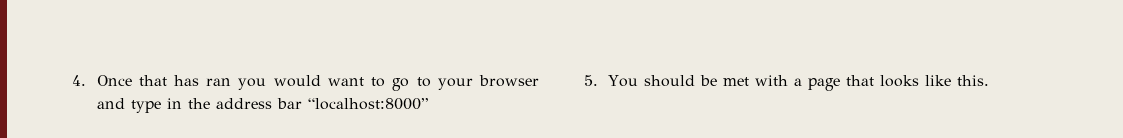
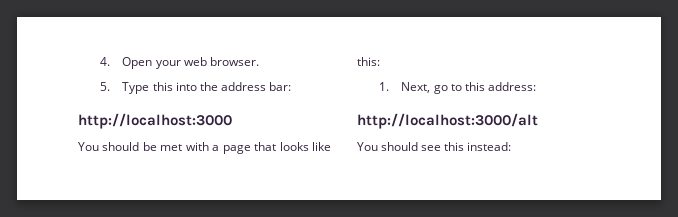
- 4. Once that has ran you would want to go to your browser and type in the address bar “localhost:8000”
- 5. You should be met with a page that looks like this.
+ 4. Open your web browser.
+ 5. Type this into the address bar:
+ http://localhost:3000
+ You should be met with a page that looks like this:
+ 1. Next, go to this address:
+ http://localhost:3000/alt
+ You should see this instead:

